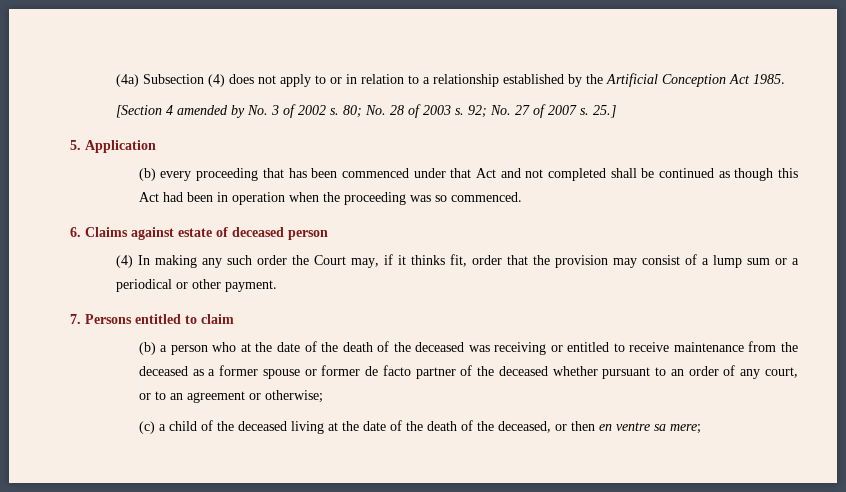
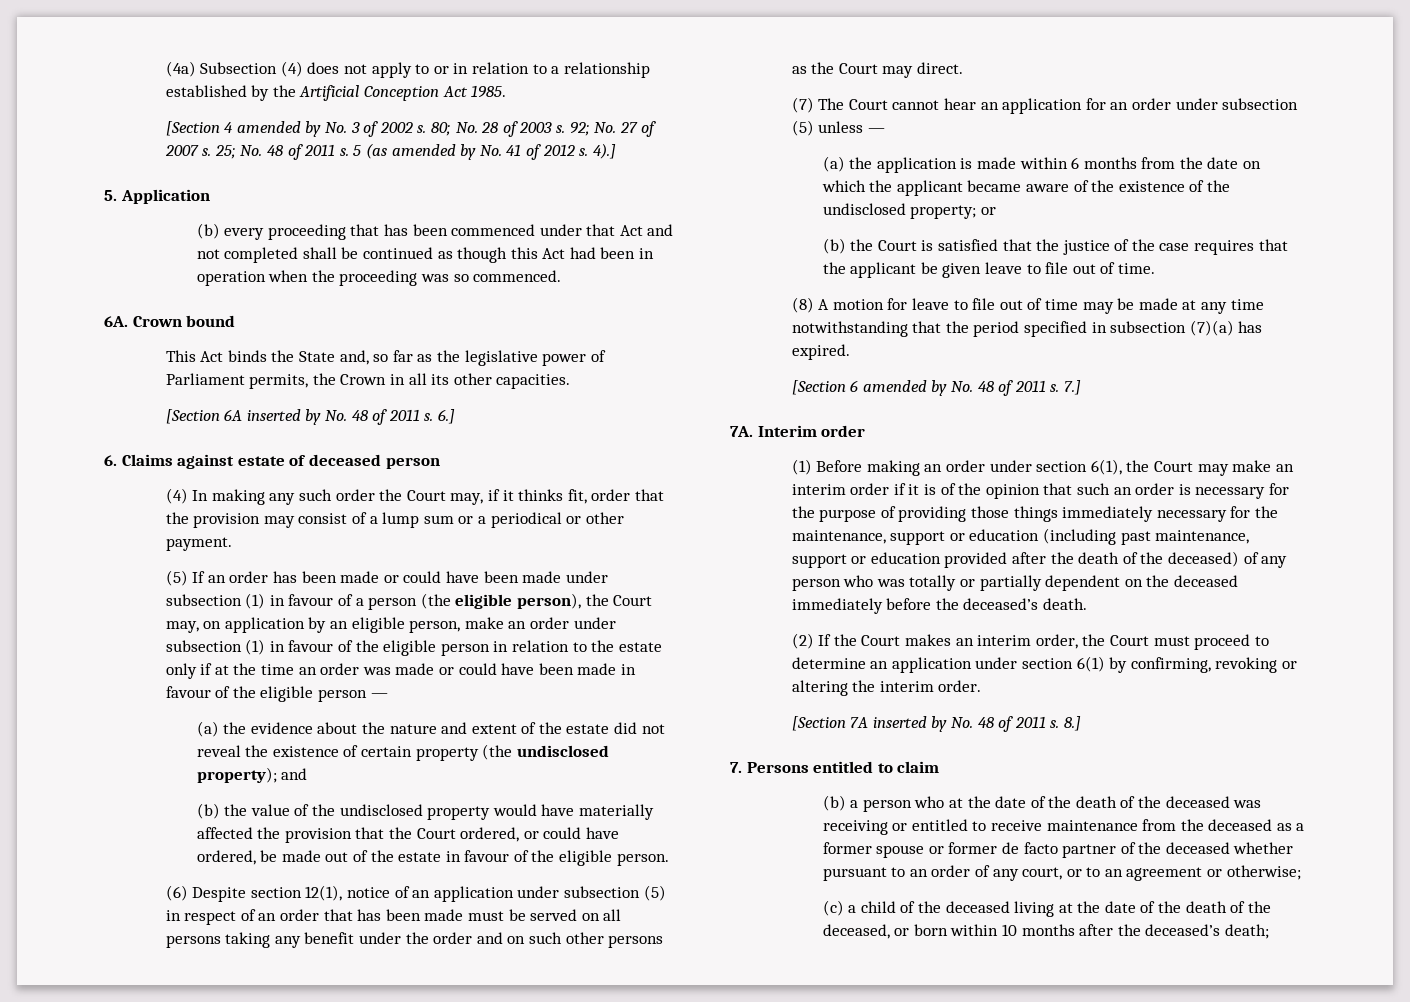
- 25.]
+ 25; No. 48 of 2011 s. 5 (as amended by No. 41 of 2012 s. 4).]
+ 6A. Crown bound
+ This Act binds the State and, so far as the legislative power of Parliament permits, the Crown in all its other capacities.
+ [Section 6A inserted by No. 48 of 2011 s. 6.]
+ (5) If an order has been made or could have been made under subsection (1) in favour of a person (the eligible person), the Court may, on application by an eligible person, make an order under subsection (1) in favour of the eligible person in relation to the estate only if at the time an order was made or could have been made in favour of the eligible person —
+ (a) the evidence about the nature and extent of the estate did not reveal the existence of certain property (the undisclosed property); and
+ (b) the value of the undisclosed property would have materially affected the provision that the Court ordered, or could have ordered, be made out of the estate in favour of the eligible person.
+ (6) Despite section 12(1), notice of an application under subsection (5) in respect of an order that has been made must be served on all persons taking any benefit under the order and on such other persons as the Court may direct.
+ (7) The Court cannot hear an application for an order under subsection (5) unless —
+ (a) the application is made within 6 months from the date on which the applicant became aware of the existence of the undisclosed property; or
+ (b) the Court is satisfied that the justice of the case requires that the applicant be given leave to file out of time.
+ (8) A motion for leave to file out of time may be made at any time notwithstanding that the period specified in subsection (7)(a) has expired.
+ [Section 6 amended by No. 48 of 2011 s. 7.]
+ 7A. Interim order
+ (1) Before making an order under section 6(1), the Court may make an interim order if it is of the opinion that such an order is necessary for the purpose of providing those things immediately necessary for the maintenance, support or education (including past maintenance, support or education provided after the death of the deceased) of any person who was totally or partially dependent on the deceased immediately before the deceased’s death.
+ (2) If the Court makes an interim order, the Court must proceed to determine an application under section 6(1) by confirming, revoking or altering the interim order.
+ [Section 7A inserted by No. 48 of 2011 s. 8.]
- (c) a child of the deceased living at the date of the death of the deceased, or then en ventre sa mere;
+ (c) a child of the deceased living at the date of the death of the deceased, or born within 10 months after the deceased’s death;

